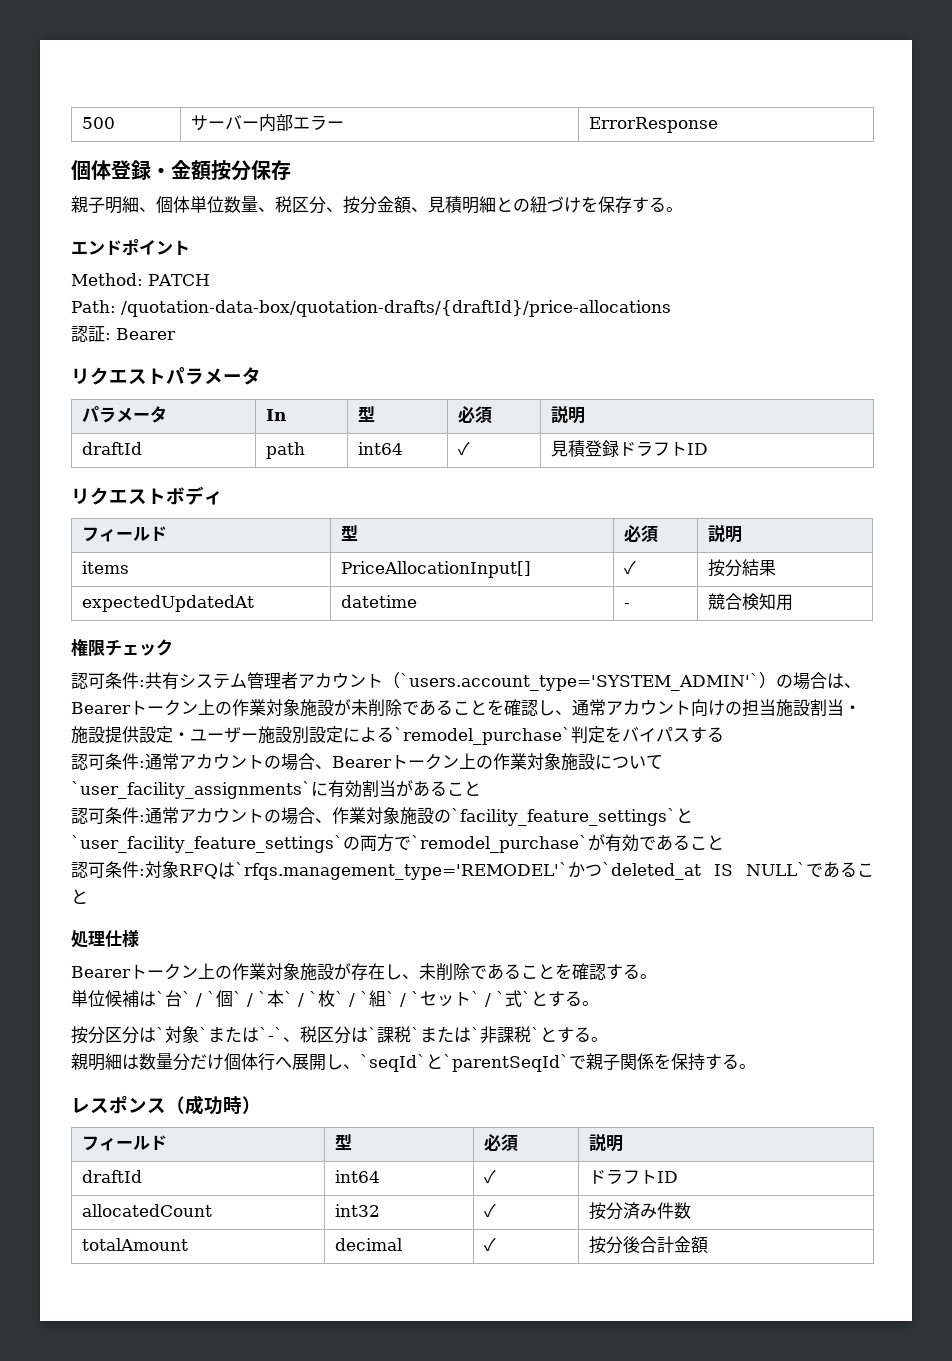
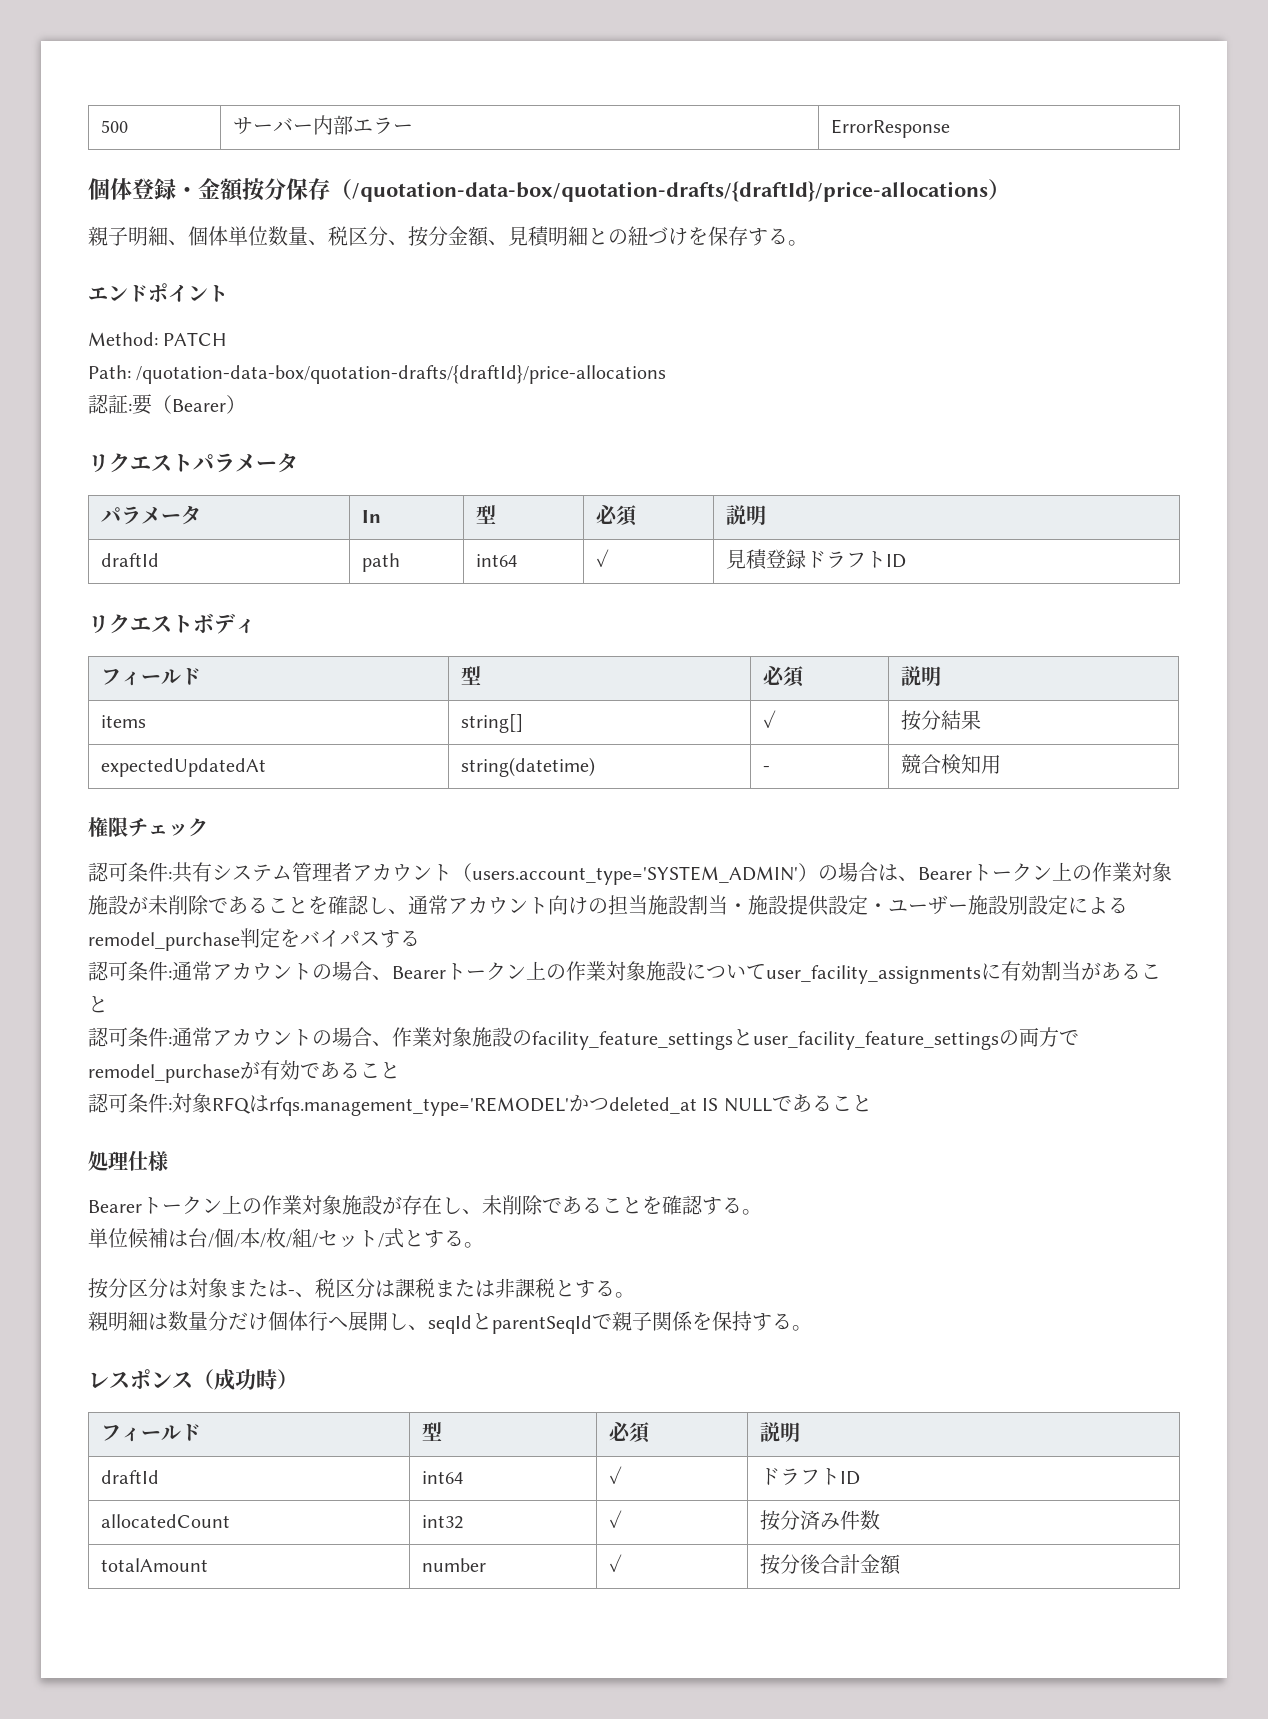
- 個体登録・金額按分保存
+ 個体登録・金額按分保存（/quotation-data-box/quotation-drafts/{draftId}/price-allocations）
- 認証: Bearer
+ 認証:要（Bearer）
- items | PriceAllocationInput[] | ✓ | 按分結果
+ items | string[] | ✓ | 按分結果
- expectedUpdatedAt | datetime | - | 競合検知用
+ expectedUpdatedAt | string(datetime) | - | 競合検知用
- 認可条件:共有システム管理者アカウント（`users.account_type='SYSTEM_ADMIN'`）の場合は、Bearerトークン上の作業対象施設が未削除であることを確認し、通常アカウント向けの担当施設割当・施設提供設定・ユーザー施設別設定による`remodel_purchase`判定をバイパスする
+ 認可条件:共有システム管理者アカウント（users.account_type='SYSTEM_ADMIN'）の場合は、Bearerトークン上の作業対象施設が未削除であることを確認し、通常アカウント向けの担当施設割当・施設提供設定・ユーザー施設別設定によるremodel_purchase判定をバイパスする
- 認可条件:通常アカウントの場合、Bearerトークン上の作業対象施設について`user_facility_assignments`に有効割当があること
+ 認可条件:通常アカウントの場合、Bearerトークン上の作業対象施設についてuser_facility_assignmentsに有効割当があること
- 認可条件:通常アカウントの場合、作業対象施設の`facility_feature_settings`と`user_facility_feature_settings`の両方で`remodel_purchase`が有効であること
+ 認可条件:通常アカウントの場合、作業対象施設のfacility_feature_settingsとuser_facility_feature_settingsの両方でremodel_purchaseが有効であること
- 認可条件:対象RFQは`rfqs.management_type='REMODEL'`かつ`deleted_at IS NULL`であること
+ 認可条件:対象RFQはrfqs.management_type='REMODEL'かつdeleted_at IS NULLであること
- 単位候補は`台` / `個` / `本` / `枚` / `組` / `セット` / `式`とする。
+ 単位候補は台/個/本/枚/組/セット/式とする。
- 按分区分は`対象`または`-`、税区分は`課税`または`非課税`とする。
+ 按分区分は対象または-、税区分は課税または非課税とする。
- 親明細は数量分だけ個体行へ展開し、`seqId`と`parentSeqId`で親子関係を保持する。
+ 親明細は数量分だけ個体行へ展開し、seqIdとparentSeqIdで親子関係を保持する。
- totalAmount | decimal | ✓ | 按分後合計金額
+ totalAmount | number | ✓ | 按分後合計金額

